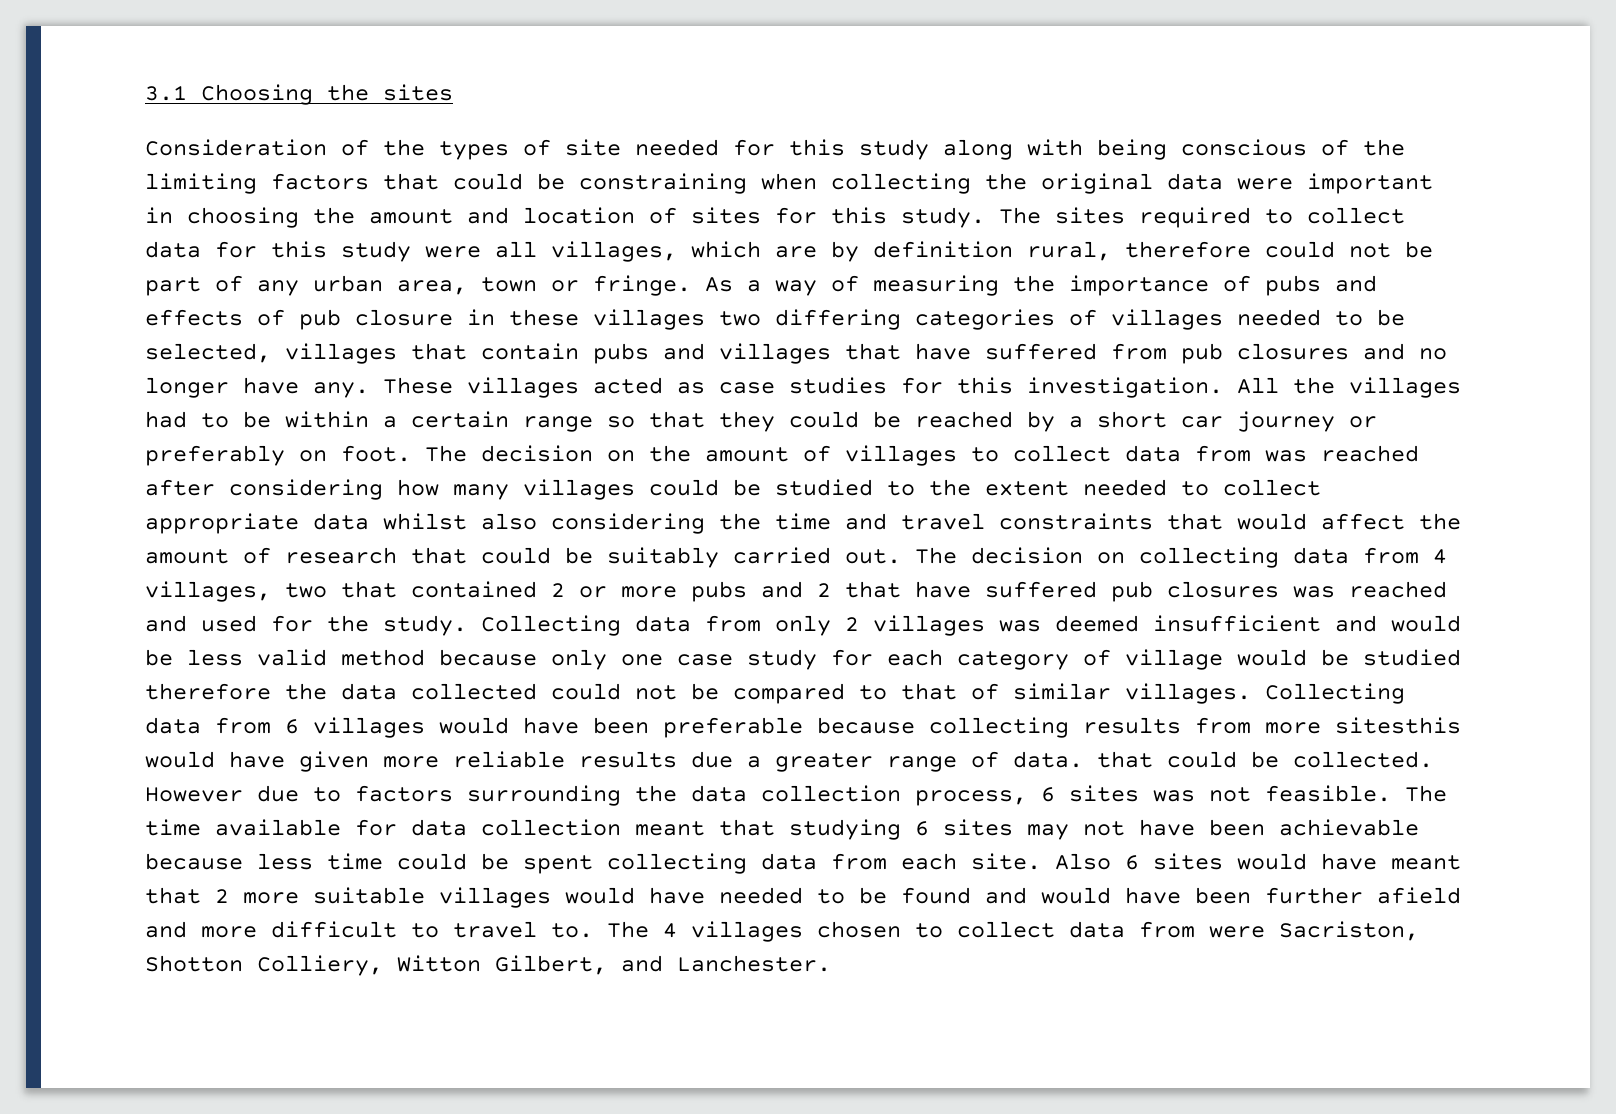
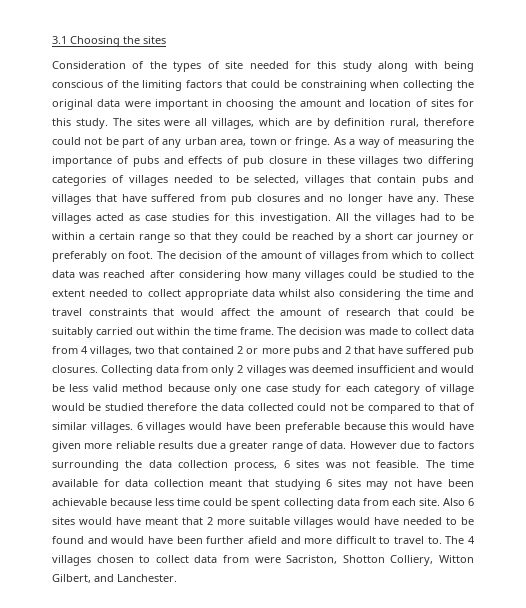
- The sites required to collect data for this study were all villages, which are by definition rural, therefore could not be part of any urban area, town or fringe.
+ The sites were all villages, which are by definition rural, therefore could not be part of any urban area, town or fringe.
- The decision on the amount of villages to collect data from was reached after considering how many villages could be studied to the extent needed to collect appropriate data whilst also considering the time and travel constraints that would affect the amount of research that could be suitably carried out. The decision on collecting data from 4 villages, two that contained 2 or more pubs and 2 that have suffered pub closures was reached and used for the study.
+ The decision of the amount of villages from which to collect data was reached after considering how many villages could be studied to the extent needed to collect appropriate data whilst also considering the time and travel constraints that would affect the amount of research that could be suitably carried out within the time frame. The decision was made to collect data from 4 villages, two that contained 2 or more pubs and 2 that have suffered pub closures.
- Collecting data from 6 villages would have been preferable because collecting results from more sitesthis would have given more reliable results due a greater range of data. that could be collected.
+ 6 villages would have been preferable because this would have given more reliable results due a greater range of data.

